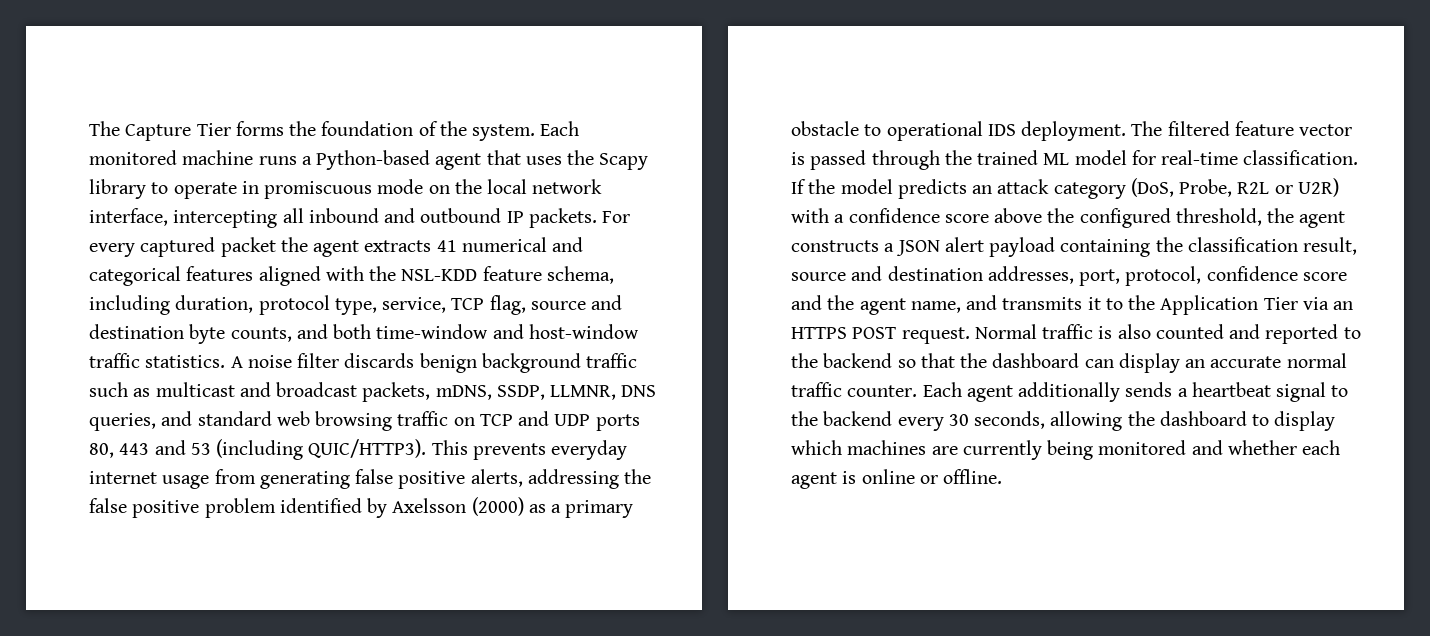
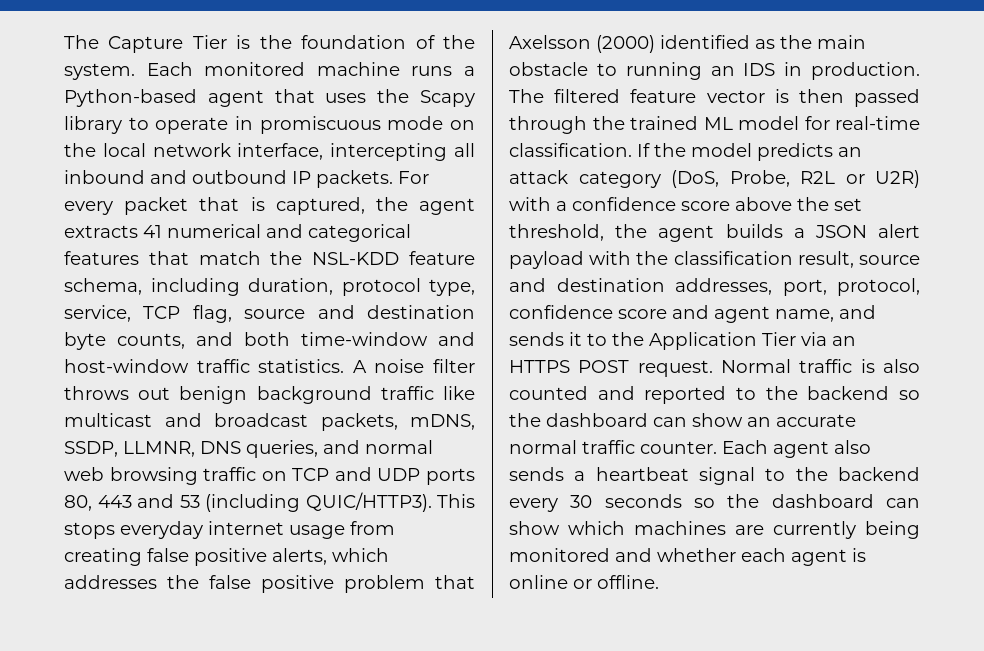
- The Capture Tier forms the foundation of the system.
+ The Capture Tier is the foundation of the system.
- For every captured packet the agent extracts 41 numerical and categorical features aligned with the NSL-KDD feature schema, including duration, protocol type, service, TCP flag, source and destination byte counts, and both time-window and host-window traffic statistics.
+ For every packet that is captured, the agent extracts 41 numerical and categorical features that match the NSL-KDD feature schema, including duration, protocol type, service, TCP flag, source and destination byte counts, and both time-window and host-window traffic statistics.
- A noise filter discards benign background traffic such as multicast and broadcast packets, mDNS, SSDP, LLMNR, DNS queries, and standard web browsing traffic on TCP and UDP ports 80, 443 and 53 (including QUIC/HTTP3).
+ A noise filter throws out benign background traffic like multicast and broadcast packets, mDNS, SSDP, LLMNR, DNS queries, and normal web browsing traffic on TCP and UDP ports 80, 443 and 53 (including QUIC/HTTP3).
- This prevents everyday internet usage from generating false positive alerts, addressing the false positive problem identified by Axelsson (2000) as a primary obstacle to operational IDS deployment.
+ This stops everyday internet usage from creating false positive alerts, which addresses the false positive problem that Axelsson (2000) identified as the main obstacle to running an IDS in production.
- The filtered feature vector is passed through the trained ML model for real-time classification.
+ The filtered feature vector is then passed through the trained ML model for real-time classification.
- If the model predicts an attack category (DoS, Probe, R2L or U2R) with a confidence score above the configured threshold, the agent constructs a JSON alert payload containing the classification result, source and destination addresses, port, protocol, confidence score and the agent name, and transmits it to the Application Tier via an HTTPS POST request.
+ If the model predicts an attack category (DoS, Probe, R2L or U2R) with a confidence score above the set threshold, the agent builds a JSON alert payload with the classification result, source and destination addresses, port, protocol, confidence score and agent name, and sends it to the Application Tier via an HTTPS POST request.
- Normal traffic is also counted and reported to the backend so that the dashboard can display an accurate normal traffic counter.
+ Normal traffic is also counted and reported to the backend so the dashboard can show an accurate normal traffic counter.
- Each agent additionally sends a heartbeat signal to the backend every 30 seconds, allowing the dashboard to display which machines are currently being monitored and whether each agent is online or offline.
+ Each agent also sends a heartbeat signal to the backend every 30 seconds so the dashboard can show which machines are currently being monitored and whether each agent is online or offline.

